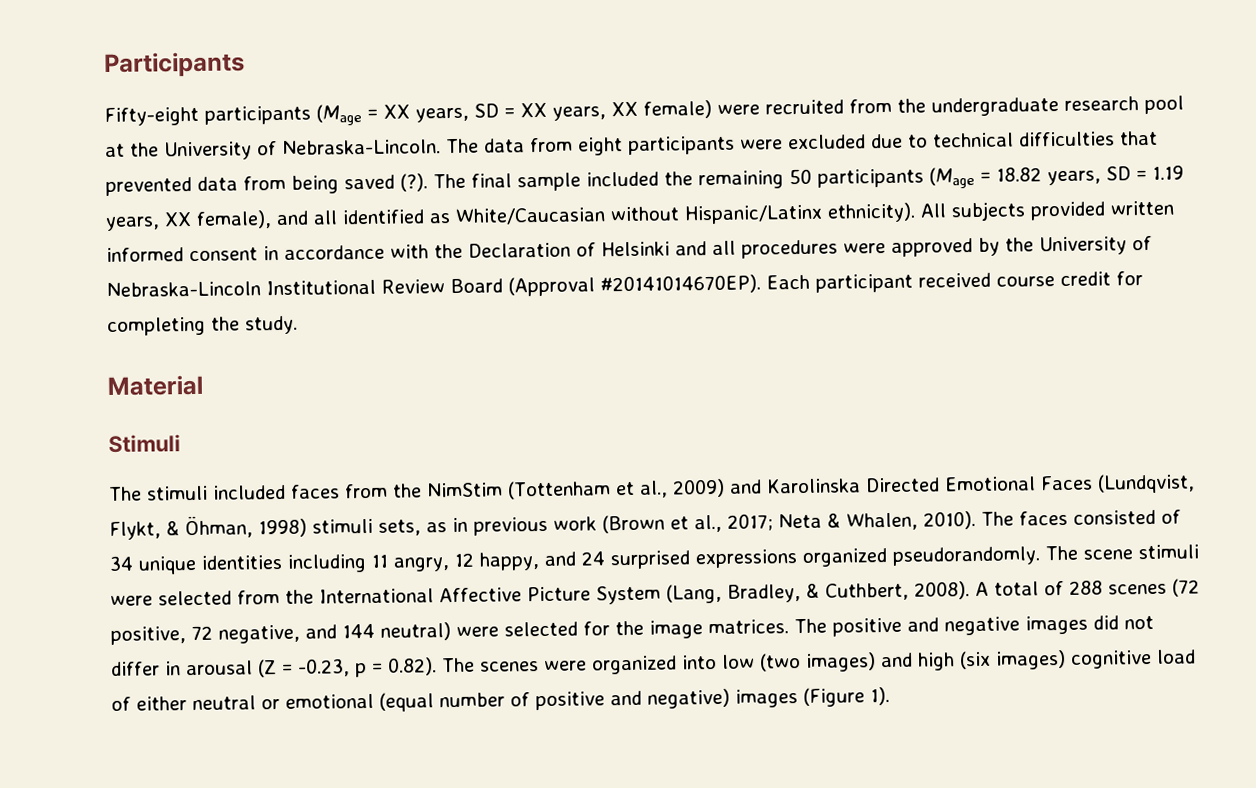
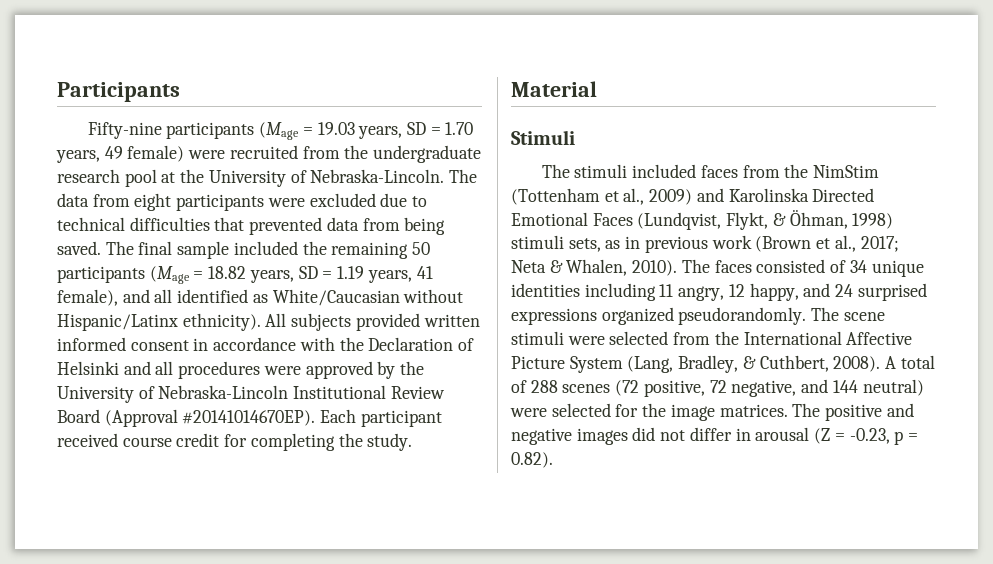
- Fifty-eight participants (Mage = XX years, SD = XX years, XX female) were recruited from the undergraduate research pool at the University of Nebraska-Lincoln.
+ Fifty-nine participants (Mage = 19.03 years, SD = 1.70 years, 49 female) were recruited from the undergraduate research pool at the University of Nebraska-Lincoln.
- The data from eight participants were excluded due to technical difficulties that prevented data from being saved (?).
+ The data from eight participants were excluded due to technical difficulties that prevented data from being saved.
- The final sample included the remaining 50 participants (Mage = 18.82 years, SD = 1.19 years, XX female), and all identified as White/Caucasian without Hispanic/Latinx ethnicity).
+ The final sample included the remaining 50 participants (Mage = 18.82 years, SD = 1.19 years, 41 female), and all identified as White/Caucasian without Hispanic/Latinx ethnicity).
- The positive and negative images did not differ in arousal (Z = -0.23, p = 0.82). The scenes were organized into low (two images) and high (six images) cognitive load of either neutral or emotional (equal number of positive and negative) images (Figure 1).
+ The positive and negative images did not differ in arousal (Z = -0.23, p = 0.82).

